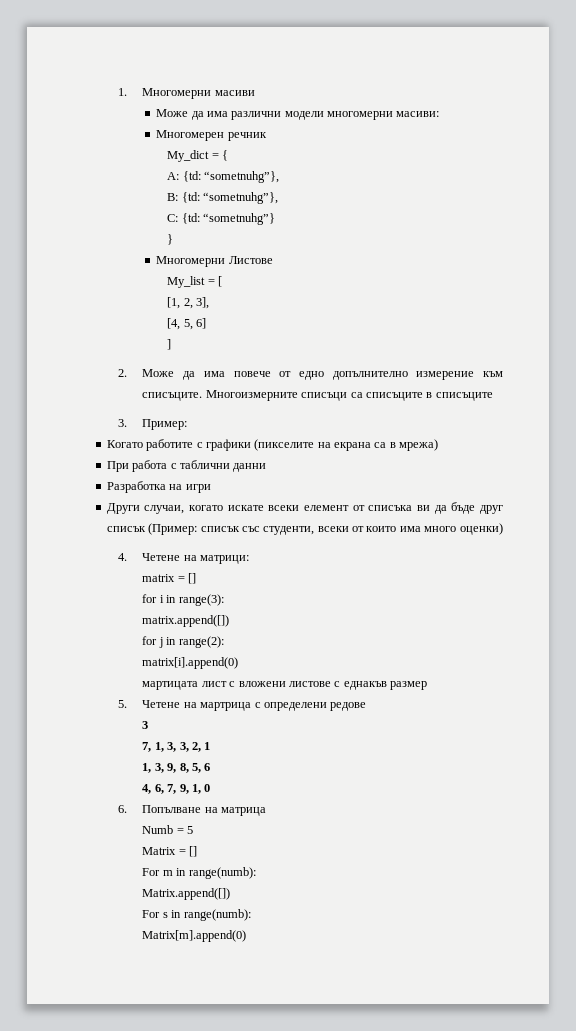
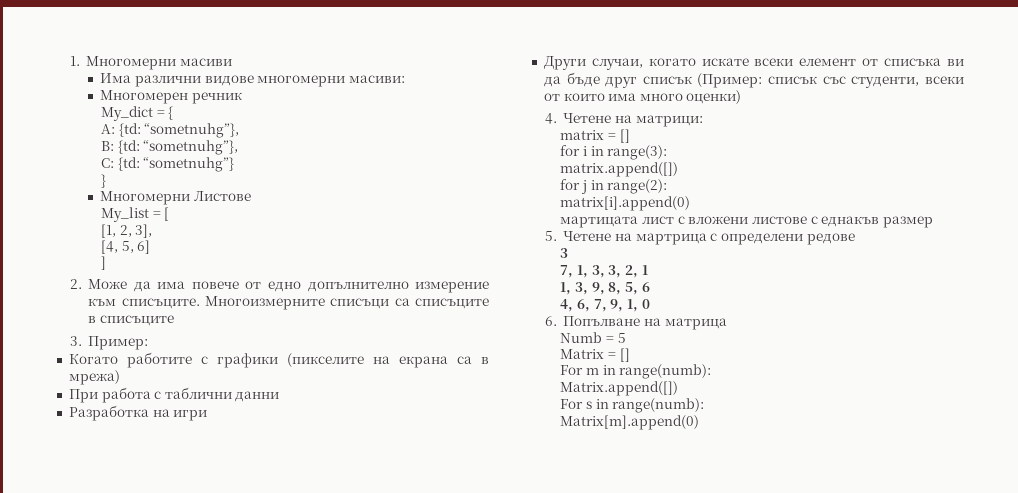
- Може да има различни модели многомерни масиви:
+ Има различни видове многомерни масиви:

